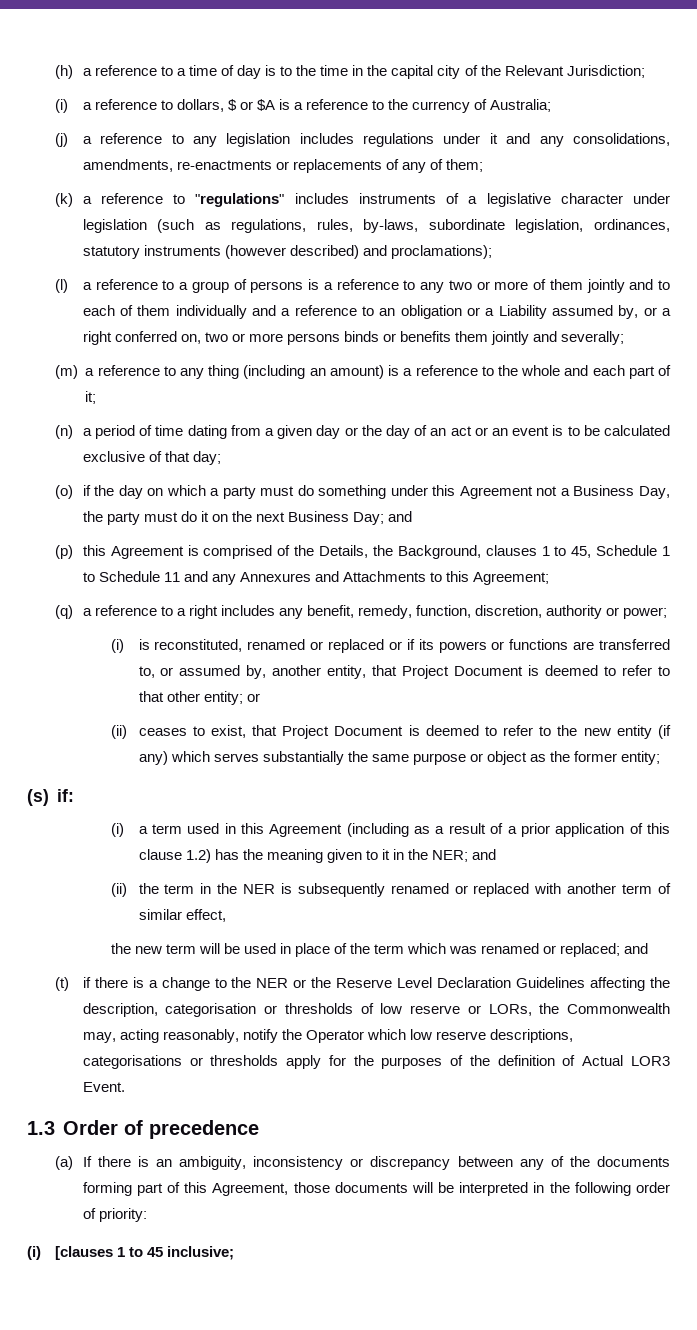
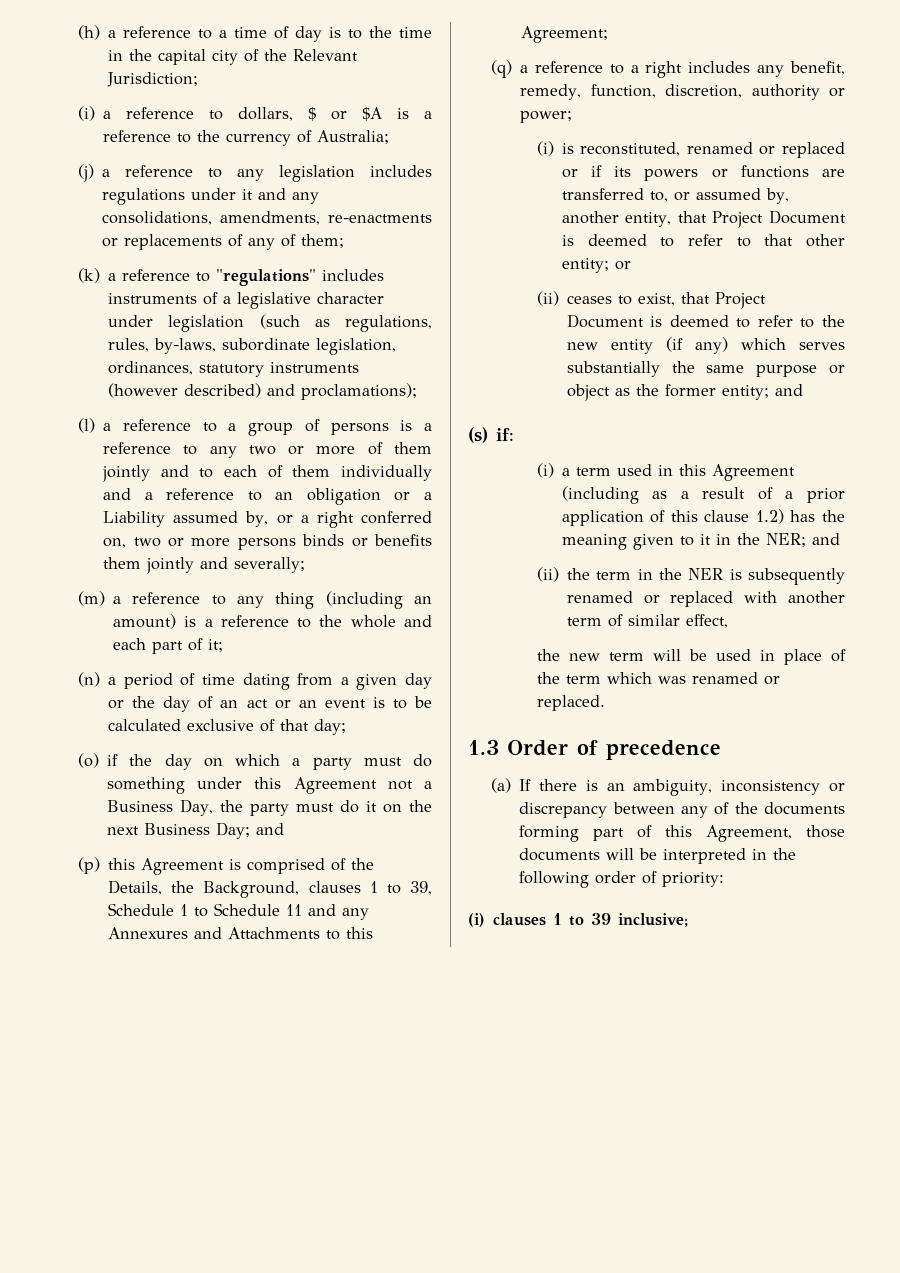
- (p) this Agreement is comprised of the Details, the Background, clauses 1 to 45, Schedule 1 to Schedule 11 and any Annexures and Attachments to this Agreement;
+ (p) this Agreement is comprised of the Details, the Background, clauses 1 to 39, Schedule 1 to Schedule 11 and any Annexures and Attachments to this Agreement;
- (ii) ceases to exist, that Project Document is deemed to refer to the new entity (if any) which serves substantially the same purpose or object as the former entity;
+ (ii) ceases to exist, that Project Document is deemed to refer to the new entity (if any) which serves substantially the same purpose or object as the former entity; and
- the new term will be used in place of the term which was renamed or replaced; and
- (t) if there is a change to the NER or the Reserve Level Declaration Guidelines affecting the description, categorisation or thresholds of low reserve or LORs, the Commonwealth may, acting reasonably, notify the Operator which low reserve descriptions, categorisations or thresholds apply for the purposes of the definition of Actual LOR3 Event.
+ the new term will be used in place of the term which was renamed or replaced.
- (i) [clauses 1 to 45 inclusive;
+ (i) clauses 1 to 39 inclusive;

